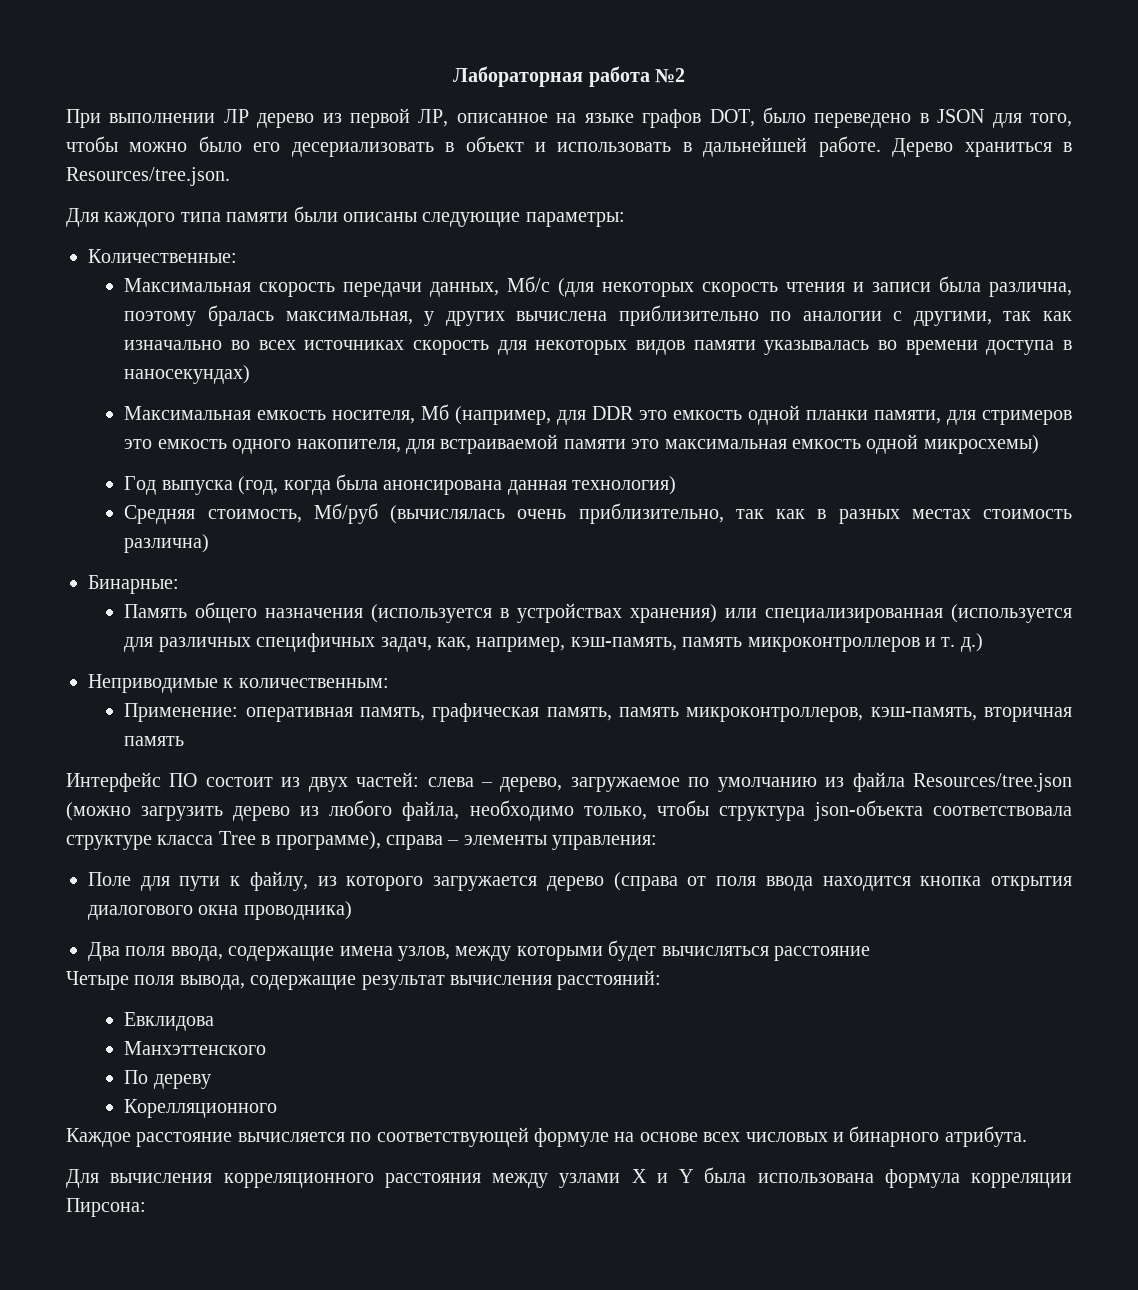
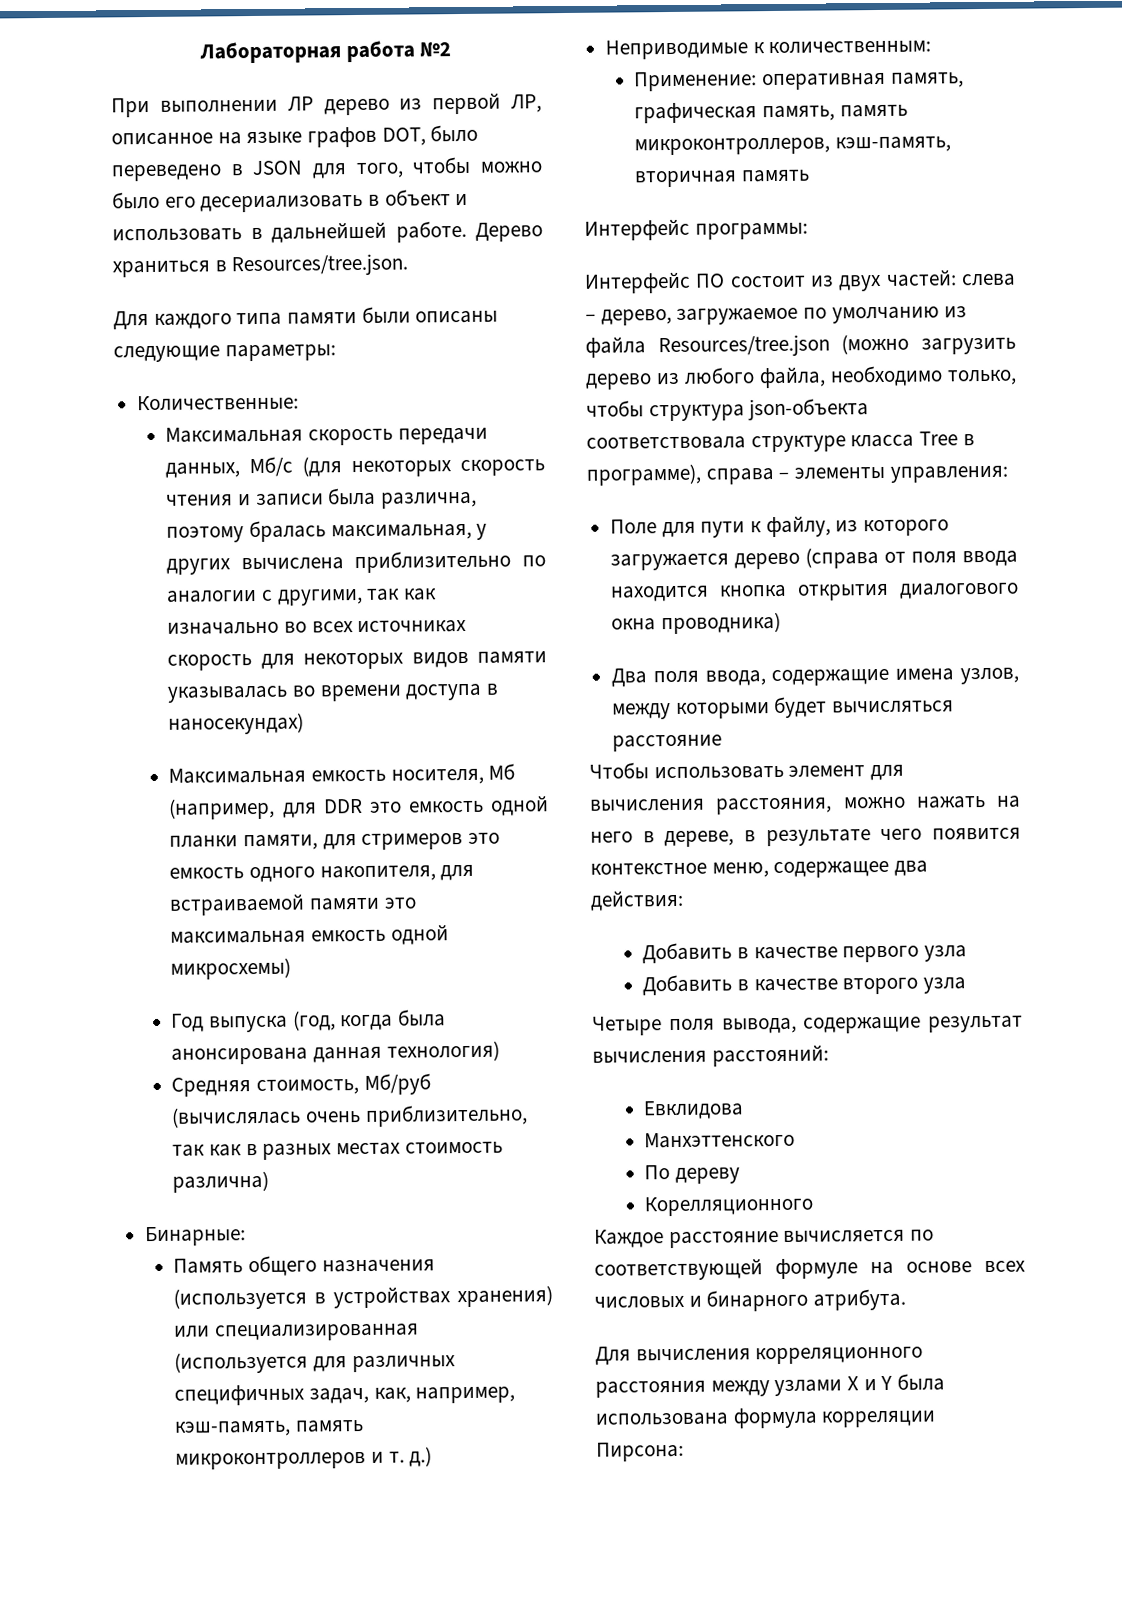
+ Интерфейс программы:
+ Чтобы использовать элемент для вычисления расстояния, можно нажать на него в дереве, в результате чего появится контекстное меню, содержащее два действия:
+ Добавить в качестве первого узла
+ Добавить в качестве второго узла

